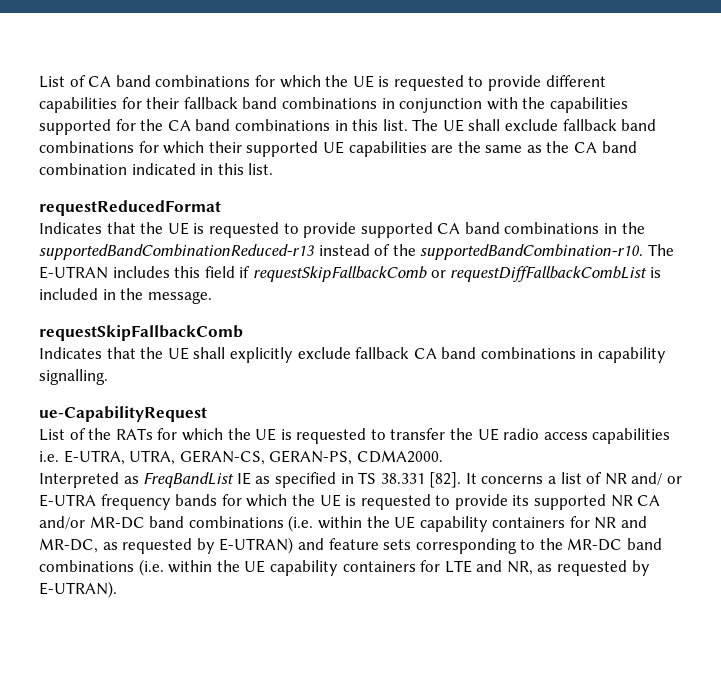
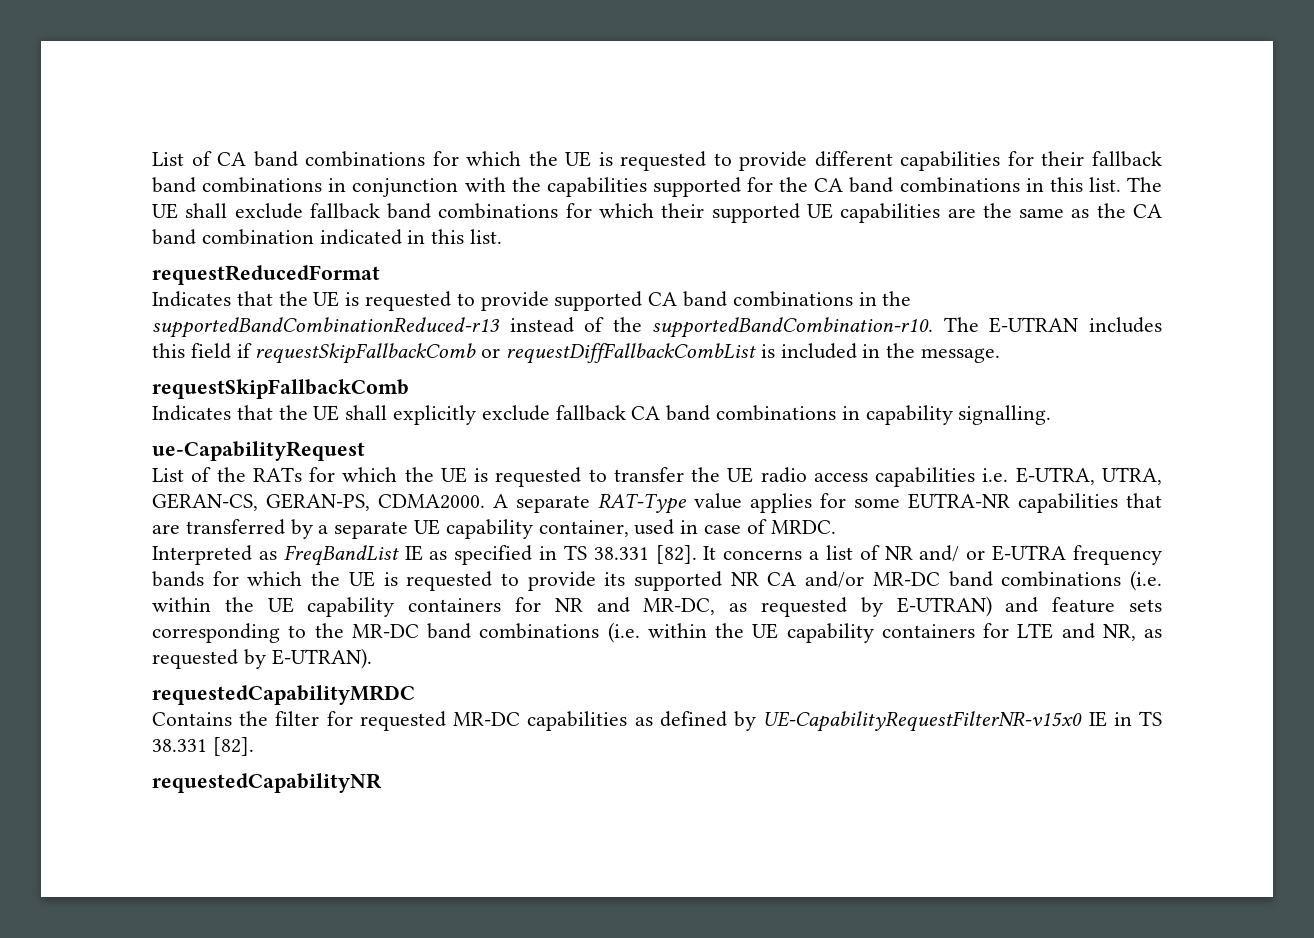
+ A separate RAT-Type value applies for some EUTRA-NR capabilities that are transferred by a separate UE capability container, used in case of MRDC.
+ requestedCapabilityMRDC
+ Contains the filter for requested MR-DC capabilities as defined by UE-CapabilityRequestFilterNR-v15x0 IE in TS 38.331 [82].
+ requestedCapabilityNR

